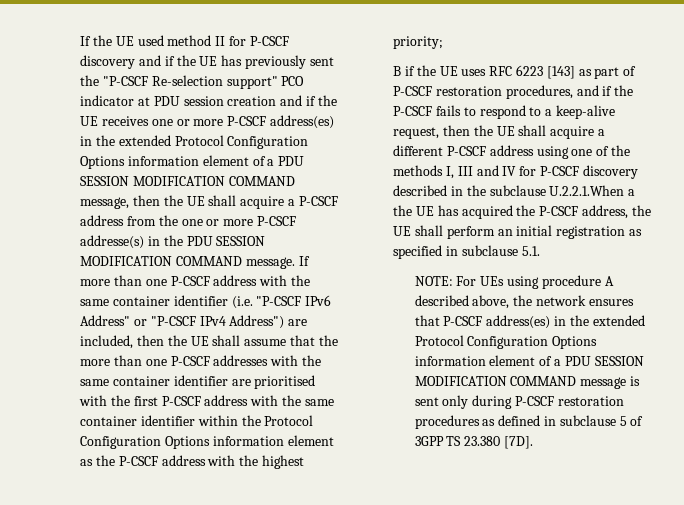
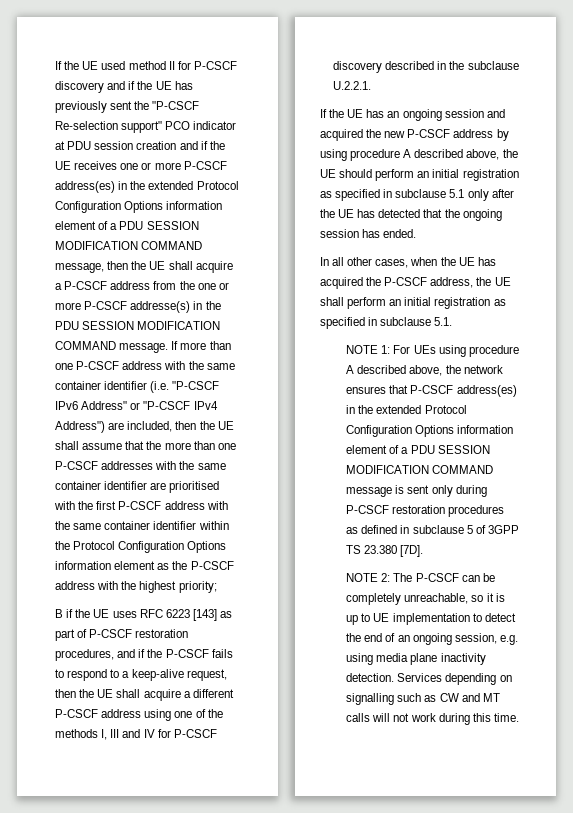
- B if the UE uses RFC 6223 [143] as part of P-CSCF restoration procedures, and if the P-CSCF fails to respond to a keep-alive request, then the UE shall acquire a different P-CSCF address using one of the methods I, III and IV for P-CSCF discovery described in the subclause U.2.2.1.When a the UE has acquired the P-CSCF address, the UE shall perform an initial registration as specified in subclause 5.1.
+ B if the UE uses RFC 6223 [143] as part of P-CSCF restoration procedures, and if the P-CSCF fails to respond to a keep-alive request, then the UE shall acquire a different P-CSCF address using one of the methods I, III and IV for P-CSCF discovery described in the subclause U.2.2.1.
+ If the UE has an ongoing session and acquired the new P-CSCF address by using procedure A described above, the UE should perform an initial registration as specified in subclause 5.1 only after the UE has detected that the ongoing session has ended.
+ In all other cases, when the UE has acquired the P-CSCF address, the UE shall perform an initial registration as specified in subclause 5.1.
- NOTE: For UEs using procedure A described above, the network ensures that P-CSCF address(es) in the extended Protocol Configuration Options information element of a PDU SESSION MODIFICATION COMMAND message is sent only during P-CSCF restoration procedures as defined in subclause 5 of 3GPP TS 23.380 [7D].
+ NOTE 1: For UEs using procedure A described above, the network ensures that P-CSCF address(es) in the extended Protocol Configuration Options information element of a PDU SESSION MODIFICATION COMMAND message is sent only during P-CSCF restoration procedures as defined in subclause 5 of 3GPP TS 23.380 [7D].
+ NOTE 2: The P-CSCF can be completely unreachable, so it is up to UE implementation to detect the end of an ongoing session, e.g. using media plane inactivity detection. Services depending on signalling such as CW and MT calls will not work during this time.

